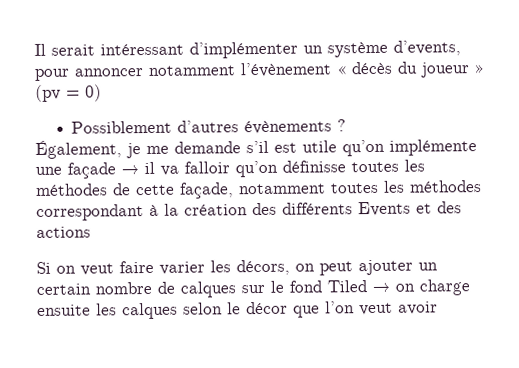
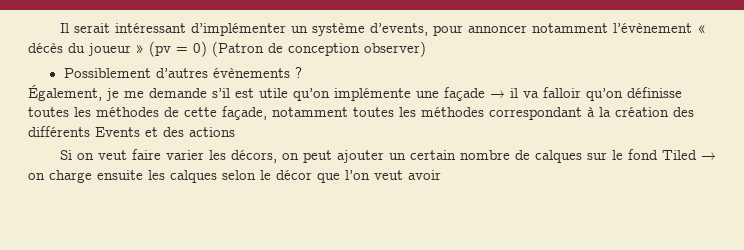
- Il serait intéressant d’implémenter un système d’events, pour annoncer notamment l’évènement « décès du joueur » (pv = 0)
+ Il serait intéressant d’implémenter un système d’events, pour annoncer notamment l’évènement « décès du joueur » (pv = 0) (Patron de conception observer)

